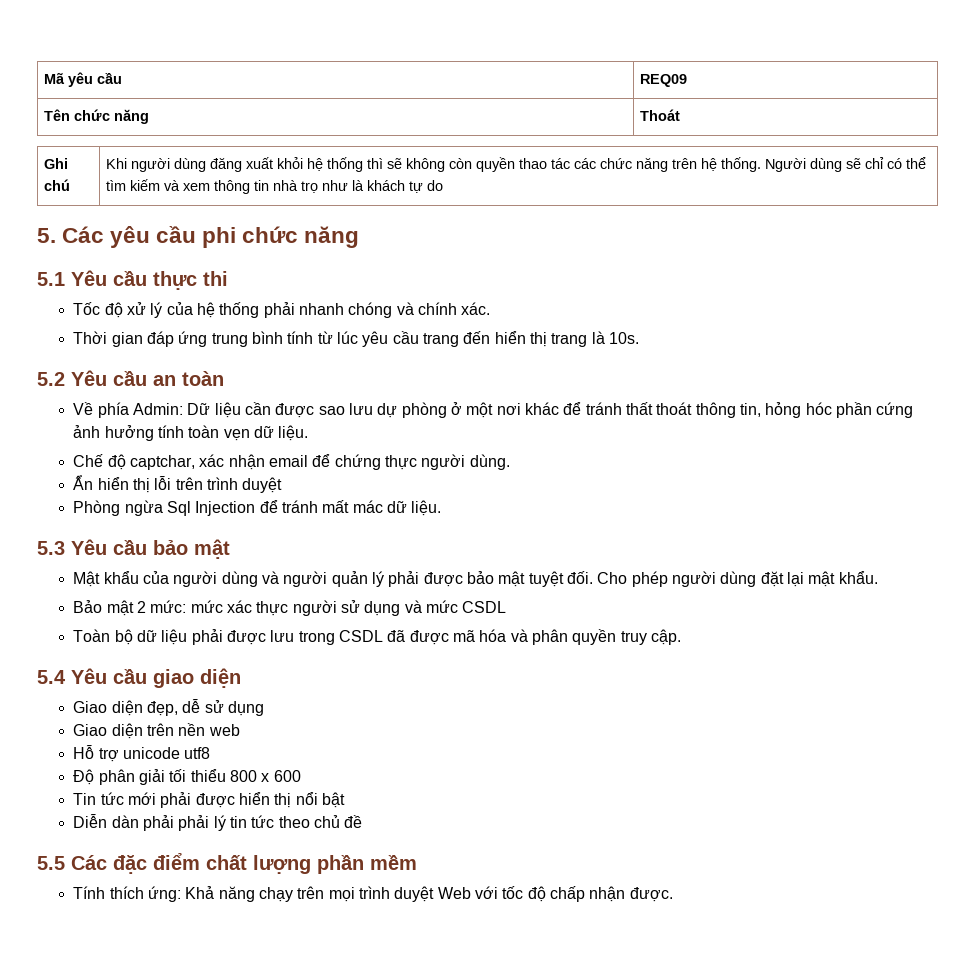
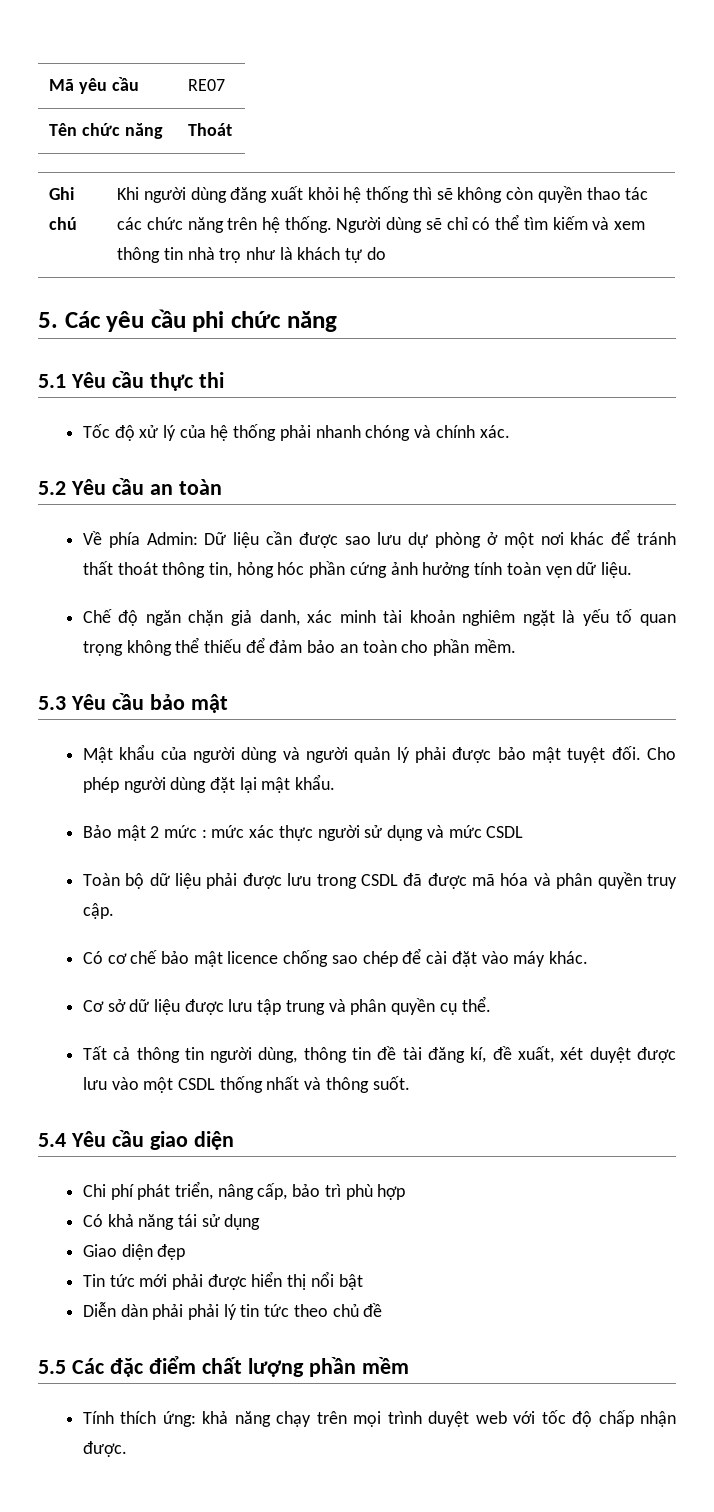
- Mã yêu cầu | REQ09
+ Mã yêu cầu | RE07
- Thời gian đáp ứng trung bình tính từ lúc yêu cầu trang đến hiển thị trang là 10s.
- Chế độ captchar, xác nhận email để chứng thực người dùng.
- Ẩn hiển thị lỗi trên trình duyệt
- Phòng ngừa Sql Injection để tránh mất mác dữ liệu.
+ Chế độ ngăn chặn giả danh, xác minh tài khoản nghiêm ngặt là yếu tố quan trọng không thể thiếu để đảm bảo an toàn cho phần mềm.
- Bảo mật 2 mức: mức xác thực người sử dụng và mức CSDL
+ Bảo mật 2 mức : mức xác thực người sử dụng và mức CSDL
+ Có cơ chế bảo mật licence chống sao chép để cài đặt vào máy khác.
+ Cơ sở dữ liệu được lưu tập trung và phân quyền cụ thể.
+ Tất cả thông tin người dùng, thông tin đề tài đăng kí, đề xuất, xét duyệt được lưu vào một CSDL thống nhất và thông suốt.
- Giao diện đẹp, dễ sử dụng
- Giao diện trên nền web
- Hỗ trợ unicode utf8
- Độ phân giải tối thiểu 800 x 600
+ Chi phí phát triển, nâng cấp, bảo trì phù hợp
+ Có khả năng tái sử dụng
+ Giao diện đẹp
- Tính thích ứng: Khả năng chạy trên mọi trình duyệt Web với tốc độ chấp nhận được.
+ Tính thích ứng: khả năng chạy trên mọi trình duyệt web với tốc độ chấp nhận được.

